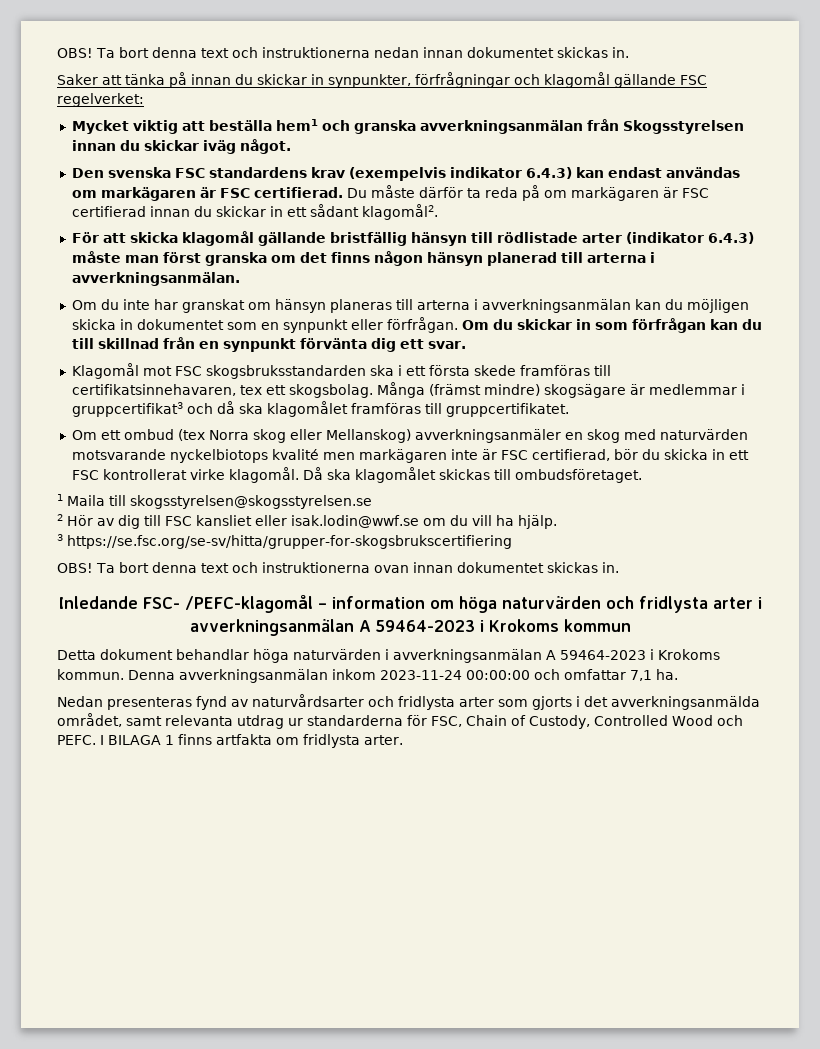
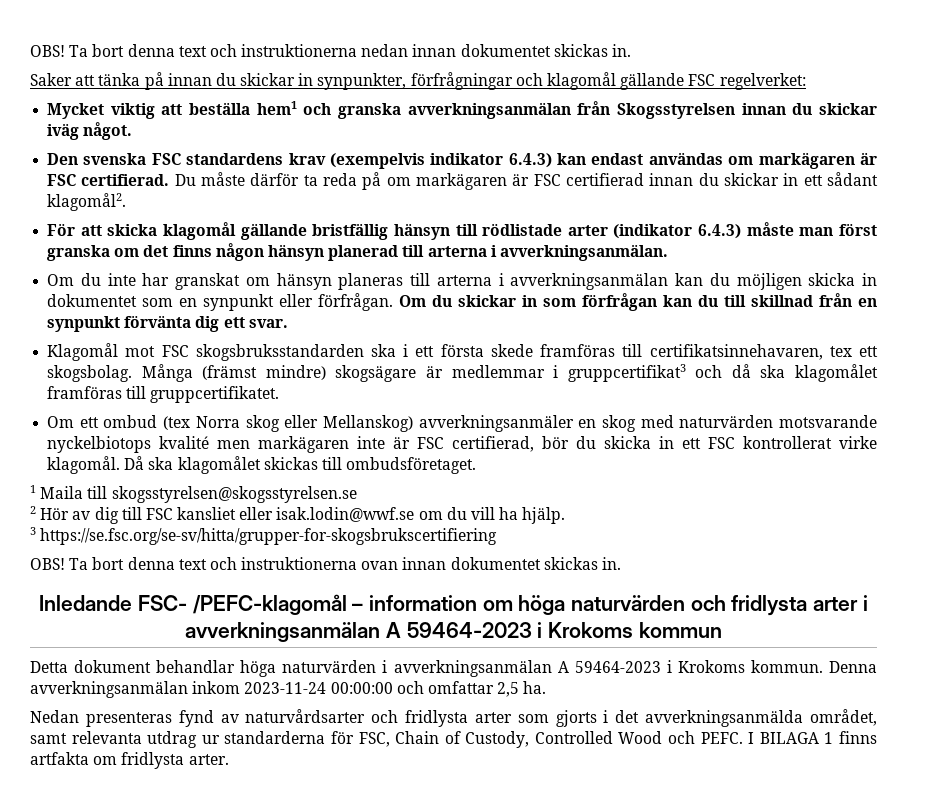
- Denna avverkningsanmälan inkom 2023-11-24 00:00:00 och omfattar 7,1 ha.
+ Denna avverkningsanmälan inkom 2023-11-24 00:00:00 och omfattar 2,5 ha.

